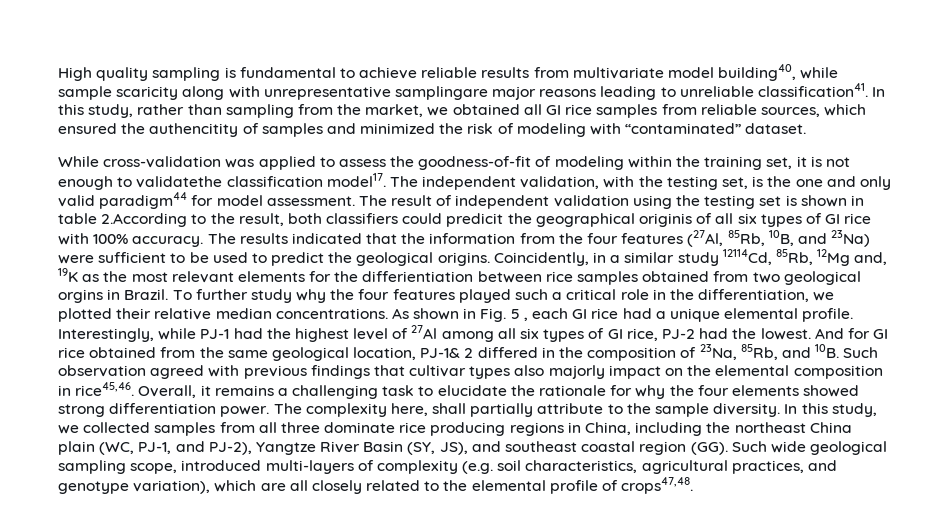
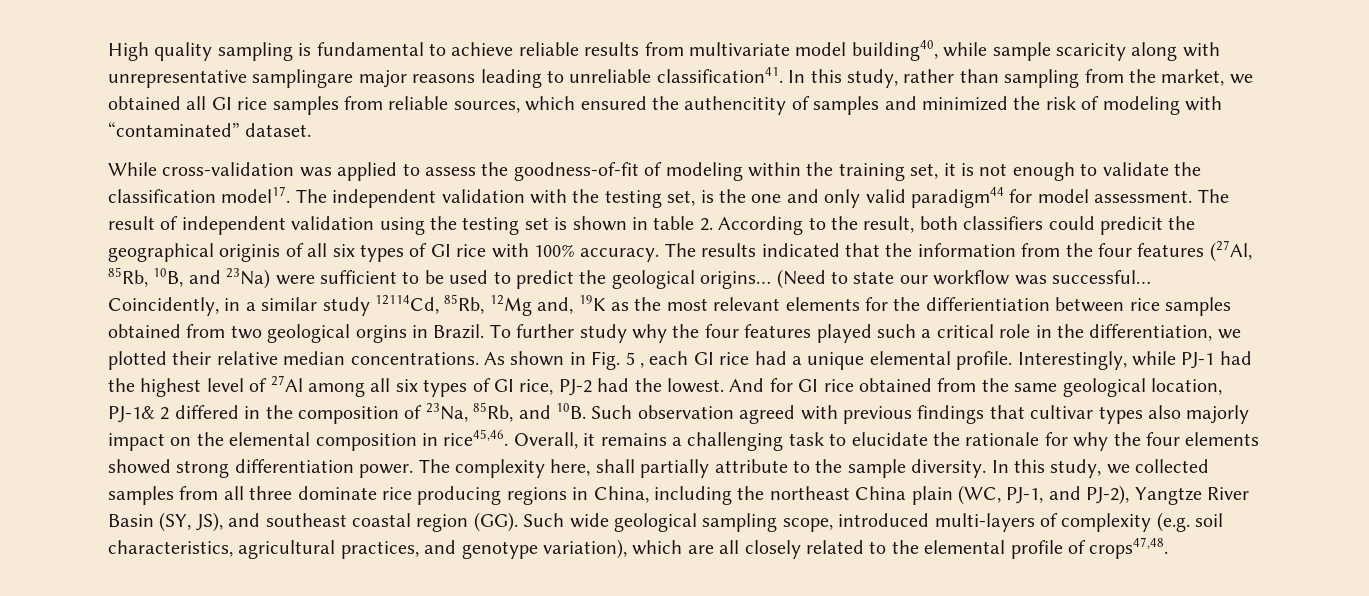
- While cross-validation was applied to assess the goodness-of-fit of modeling within the training set, it is not enough to validatethe classification model17.
+ While cross-validation was applied to assess the goodness-of-fit of modeling within the training set, it is not enough to validate the classification model17.
- The independent validation, with the testing set, is the one and only valid paradigm44 for model assessment.
+ The independent validation with the testing set, is the one and only valid paradigm44 for model assessment.
- The result of independent validation using the testing set is shown in table 2.According to the result, both classifiers could predicit the geographical originis of all six types of GI rice with 100% accuracy.
+ The result of independent validation using the testing set is shown in table 2. According to the result, both classifiers could predicit the geographical originis of all six types of GI rice with 100% accuracy.
- The results indicated that the information from the four features (27Al, 85Rb, 10B, and 23Na) were sufficient to be used to predict the geological origins.
+ The results indicated that the information from the four features (27Al, 85Rb, 10B, and 23Na) were sufficient to be used to predict the geological origins… (Need to state our workflow was successful…

